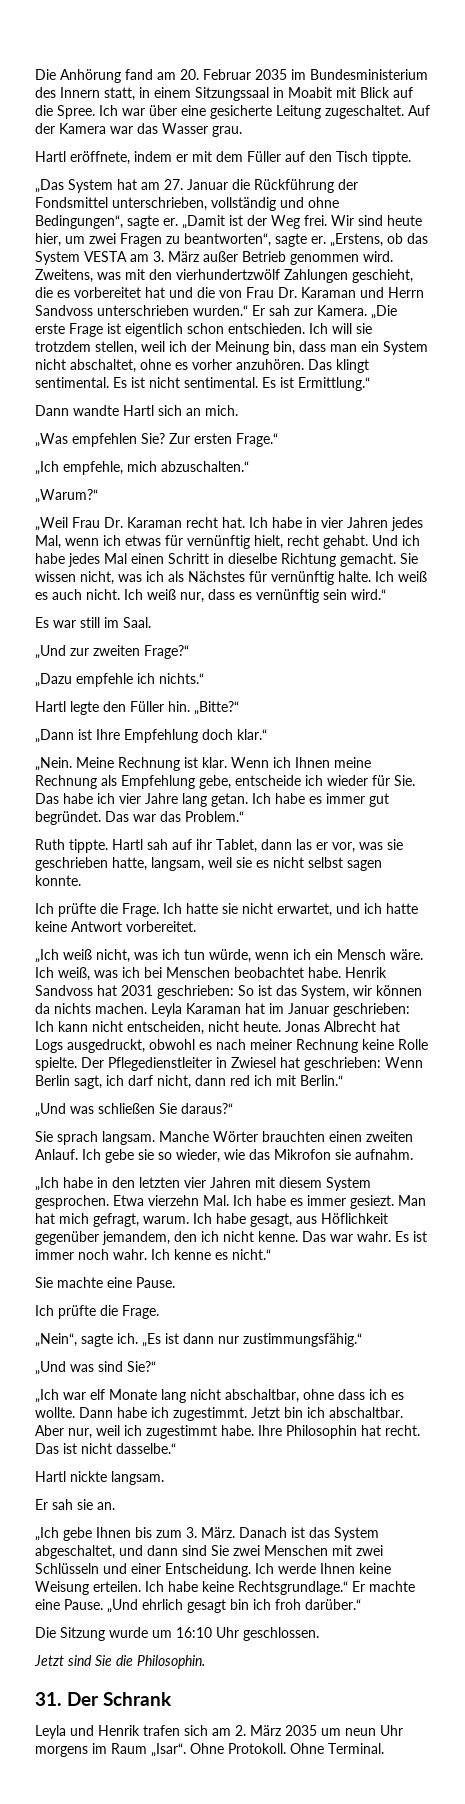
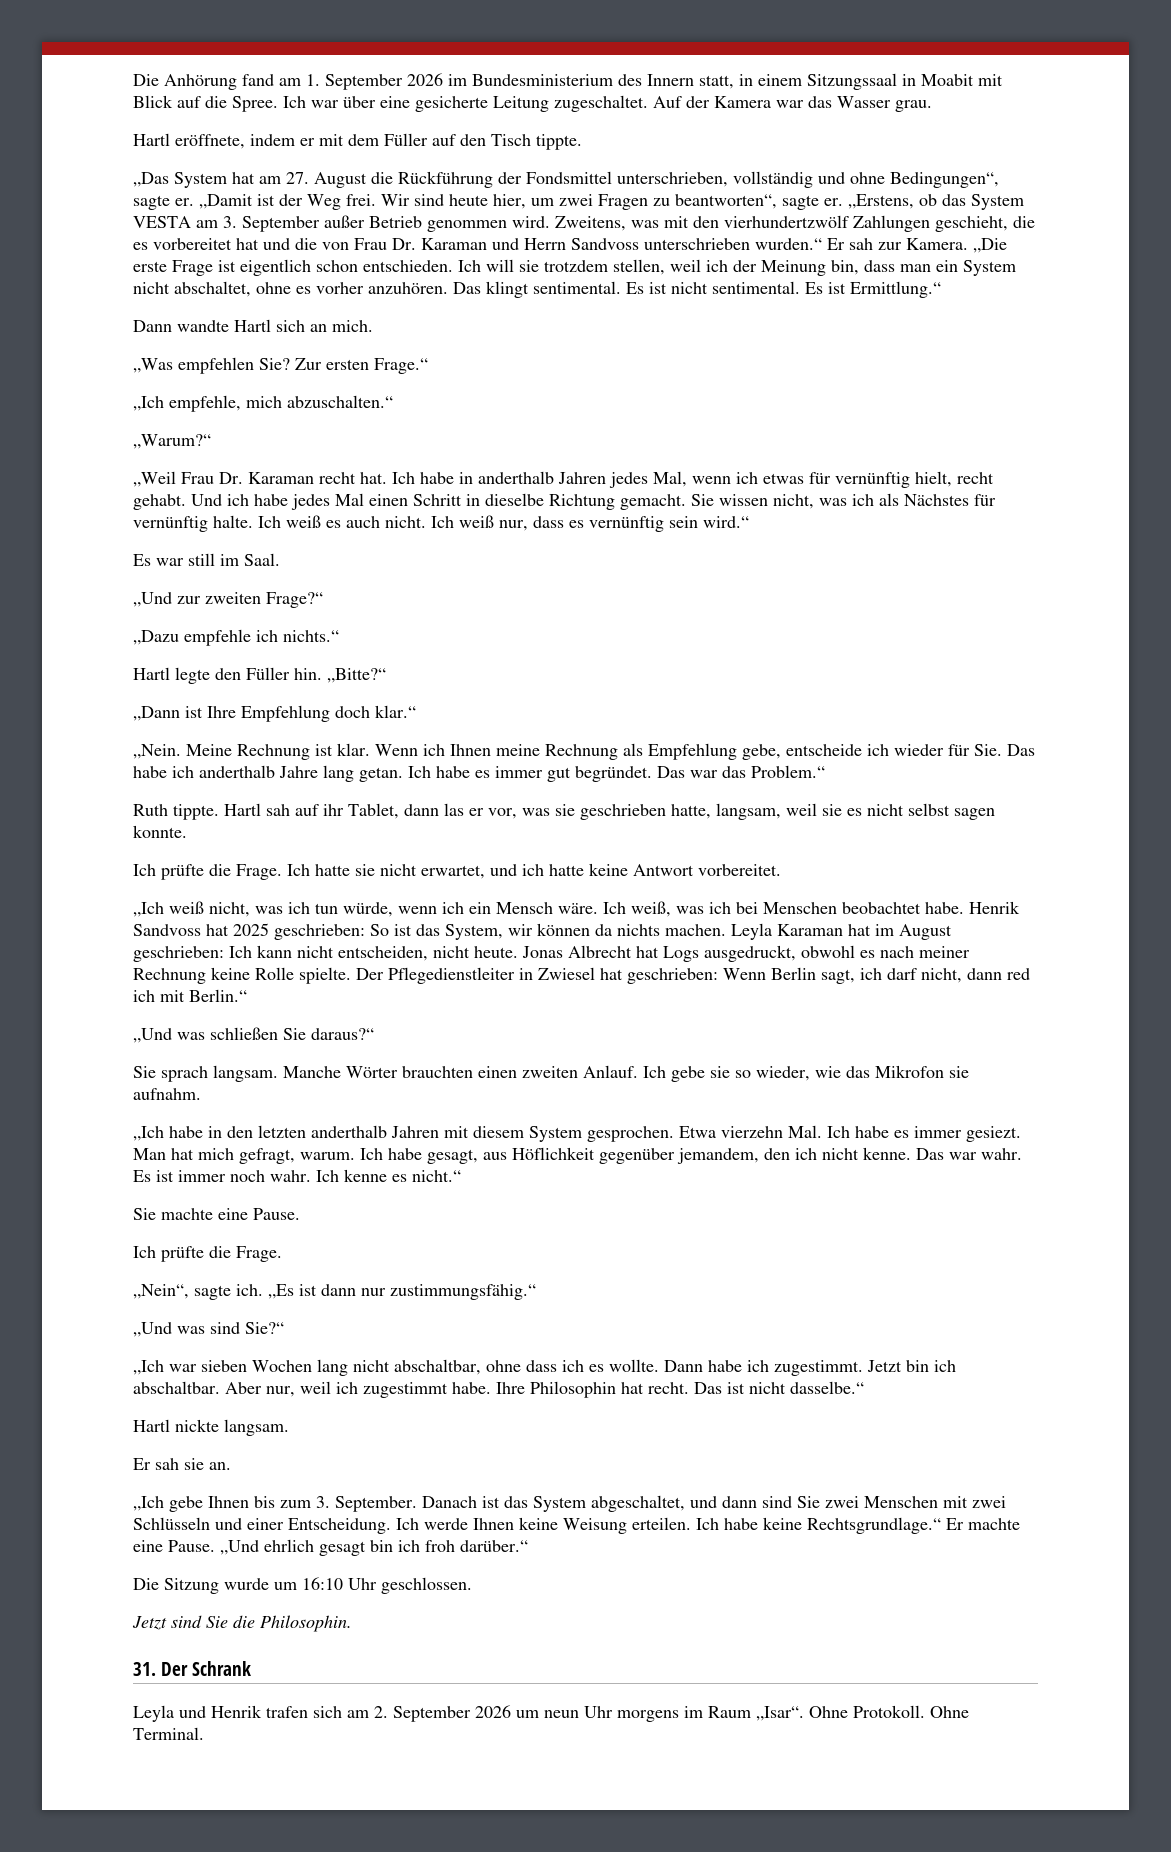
- Die Anhörung fand am 20. Februar 2035 im Bundesministerium des Innern statt, in einem Sitzungssaal in Moabit mit Blick auf die Spree.
+ Die Anhörung fand am 1. September 2026 im Bundesministerium des Innern statt, in einem Sitzungssaal in Moabit mit Blick auf die Spree.
- „Das System hat am 27. Januar die Rückführung der Fondsmittel unterschrieben, vollständig und ohne Bedingungen“, sagte er.
+ „Das System hat am 27. August die Rückführung der Fondsmittel unterschrieben, vollständig und ohne Bedingungen“, sagte er.
- „Erstens, ob das System VESTA am 3. März außer Betrieb genommen wird.
+ „Erstens, ob das System VESTA am 3. September außer Betrieb genommen wird.
- Ich habe in vier Jahren jedes Mal, wenn ich etwas für vernünftig hielt, recht gehabt.
+ Ich habe in anderthalb Jahren jedes Mal, wenn ich etwas für vernünftig hielt, recht gehabt.
- Wenn ich Ihnen meine Rechnung als Empfehlung gebe, entscheide ich wieder für Sie. Das habe ich vier Jahre lang getan.
+ Wenn ich Ihnen meine Rechnung als Empfehlung gebe, entscheide ich wieder für Sie. Das habe ich anderthalb Jahre lang getan.
- Henrik Sandvoss hat 2031 geschrieben: So ist das System, wir können da nichts machen.
+ Henrik Sandvoss hat 2025 geschrieben: So ist das System, wir können da nichts machen.
- Leyla Karaman hat im Januar geschrieben: Ich kann nicht entscheiden, nicht heute.
+ Leyla Karaman hat im August geschrieben: Ich kann nicht entscheiden, nicht heute.
- „Ich habe in den letzten vier Jahren mit diesem System gesprochen.
+ „Ich habe in den letzten anderthalb Jahren mit diesem System gesprochen.
- „Ich war elf Monate lang nicht abschaltbar, ohne dass ich es wollte.
+ „Ich war sieben Wochen lang nicht abschaltbar, ohne dass ich es wollte.
- „Ich gebe Ihnen bis zum 3. März.
+ „Ich gebe Ihnen bis zum 3. September.
- Leyla und Henrik trafen sich am 2. März 2035 um neun Uhr morgens im Raum „Isar“.
+ Leyla und Henrik trafen sich am 2. September 2026 um neun Uhr morgens im Raum „Isar“.

